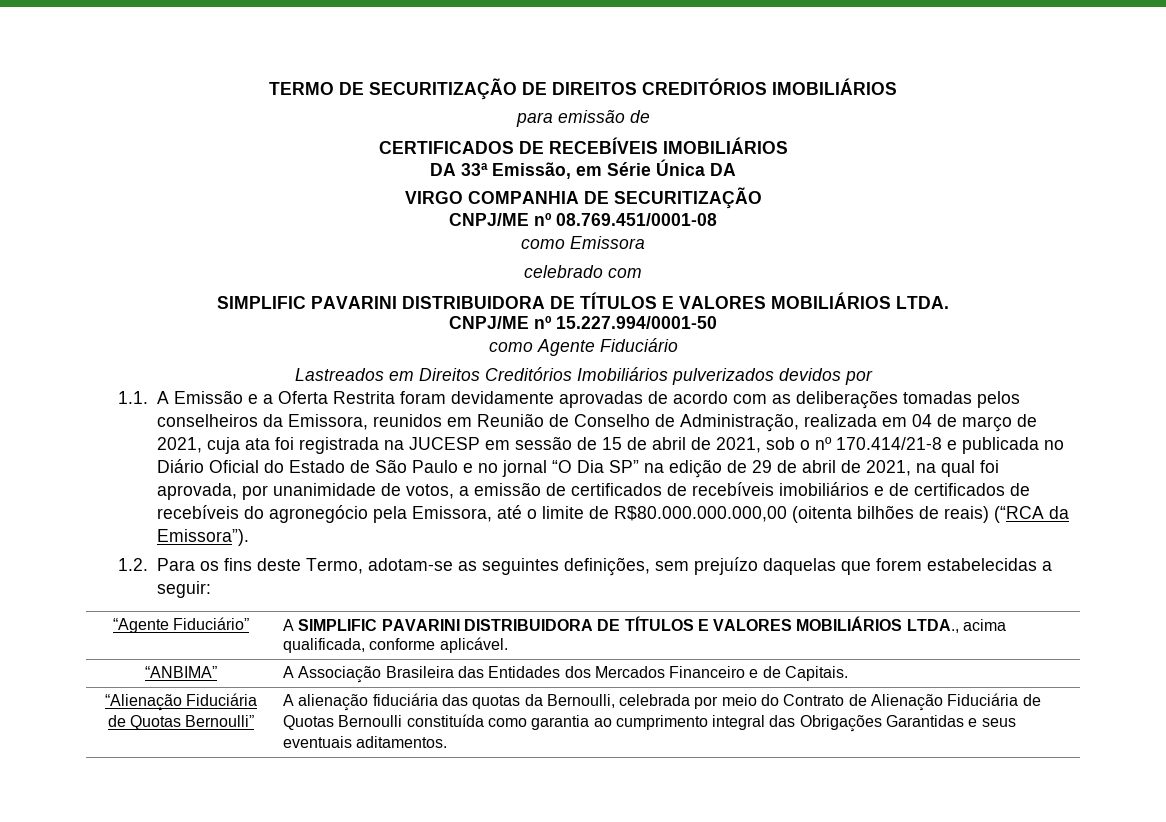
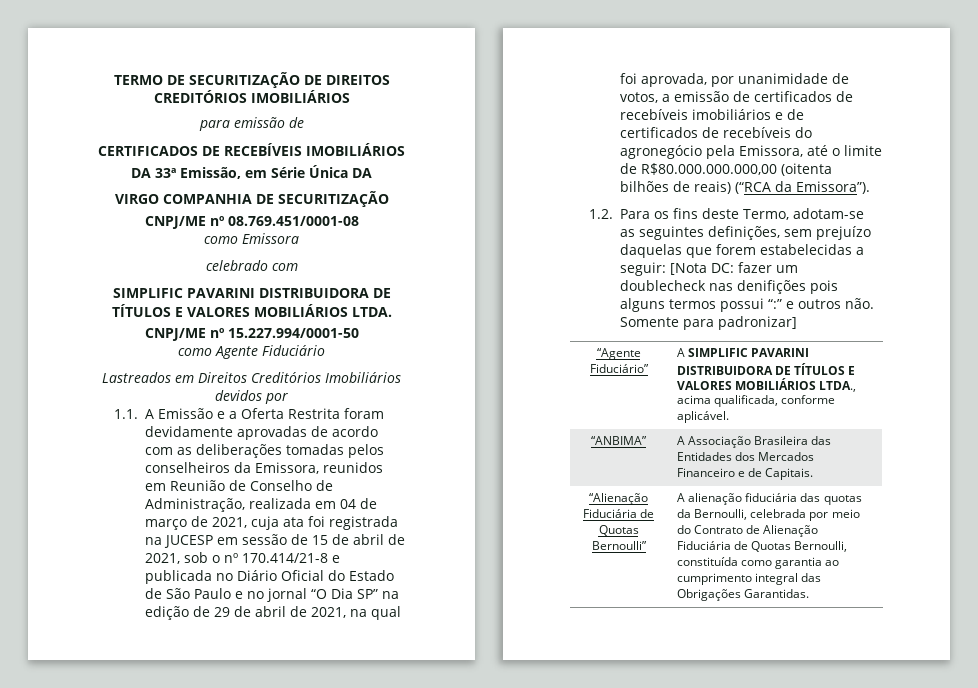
- Lastreados em Direitos Creditórios Imobiliários pulverizados devidos por
+ Lastreados em Direitos Creditórios Imobiliários devidos por
- 1.2. Para os fins deste Termo, adotam-se as seguintes definições, sem prejuízo daquelas que forem estabelecidas a seguir:
+ 1.2. Para os fins deste Termo, adotam-se as seguintes definições, sem prejuízo daquelas que forem estabelecidas a seguir: [Nota DC: fazer um doublecheck nas denifições pois alguns termos possui “:” e outros não. Somente para padronizar]
- “Alienação Fiduciária de Quotas Bernoulli” | A alienação fiduciária das quotas da Bernoulli, celebrada por meio do Contrato de Alienação Fiduciária de Quotas Bernoulli constituída como garantia ao cumprimento integral das Obrigações Garantidas e seus eventuais aditamentos.
+ “Alienação Fiduciária de Quotas Bernoulli” | A alienação fiduciária das quotas da Bernoulli, celebrada por meio do Contrato de Alienação Fiduciária de Quotas Bernoulli, constituída como garantia ao cumprimento integral das Obrigações Garantidas.

